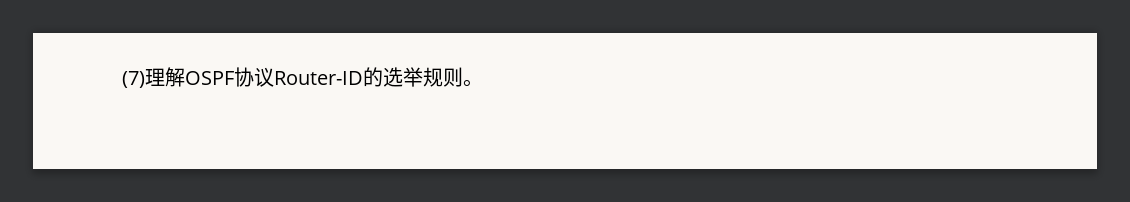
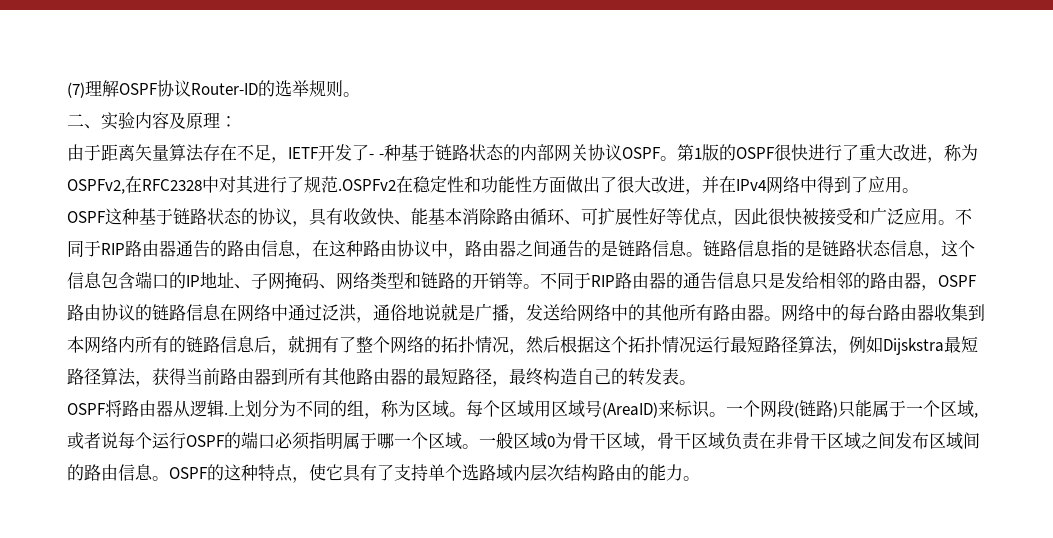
+ 二、实验内容及原理：
+ 由于距离矢量算法存在不足，IETF开发了- -种基于链路状态的内部网关协议OSPF。第1版的OSPF很快进行了重大改进，称为OSPFv2,在RFC2328中对其进行了规范.OSPFv2在稳定性和功能性方面做出了很大改进，并在IPv4网络中得到了应用。
+ OSPF这种基于链路状态的协议，具有收敛快、能基本消除路由循环、可扩展性好等优点，因此很快被接受和广泛应用。不同于RIP路由器通告的路由信息，在这种路由协议中，路由器之间通告的是链路信息。链路信息指的是链路状态信息，这个信息包含端口的IP地址、子网掩码、网络类型和链路的开销等。不同于RIP路由器的通告信息只是发给相邻的路由器，OSPF路由协议的链路信息在网络中通过泛洪，通俗地说就是广播，发送给网络中的其他所有路由器。网络中的每台路由器收集到本网络内所有的链路信息后，就拥有了整个网络的拓扑情况，然后根据这个拓扑情况运行最短路径算法，例如Dijskstra最短路径算法，获得当前路由器到所有其他路由器的最短路径，最终构造自己的转发表。
+ OSPF将路由器从逻辑.上划分为不同的组，称为区域。每个区域用区域号(AreaID)来标识。一个网段(链路)只能属于一个区域,或者说每个运行OSPF的端口必须指明属于哪一个区域。一般区域0为骨干区域，骨干区域负责在非骨干区域之间发布区域间的路由信息。OSPF的这种特点，使它具有了支持单个选路域内层次结构路由的能力。

